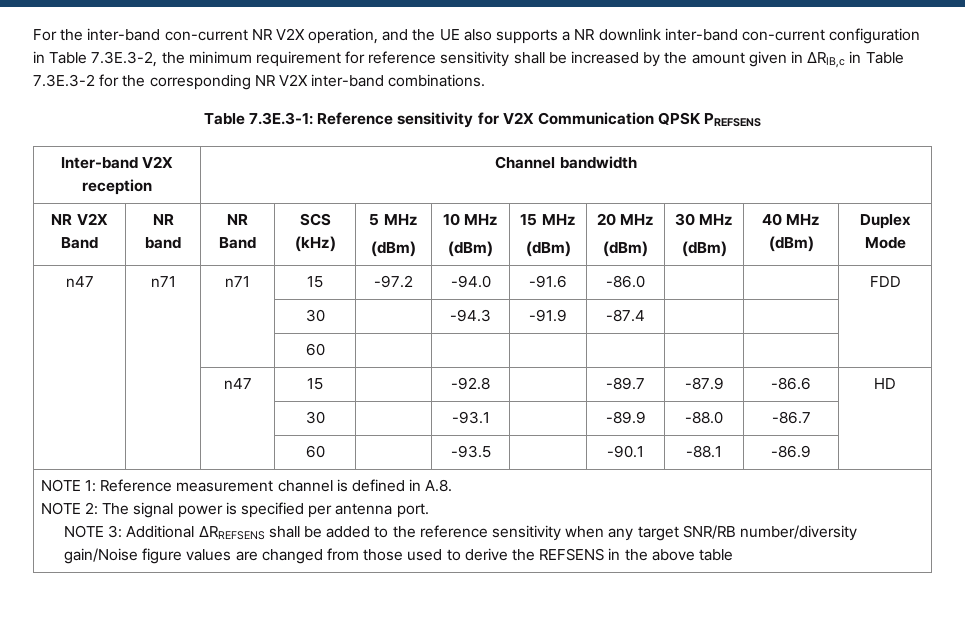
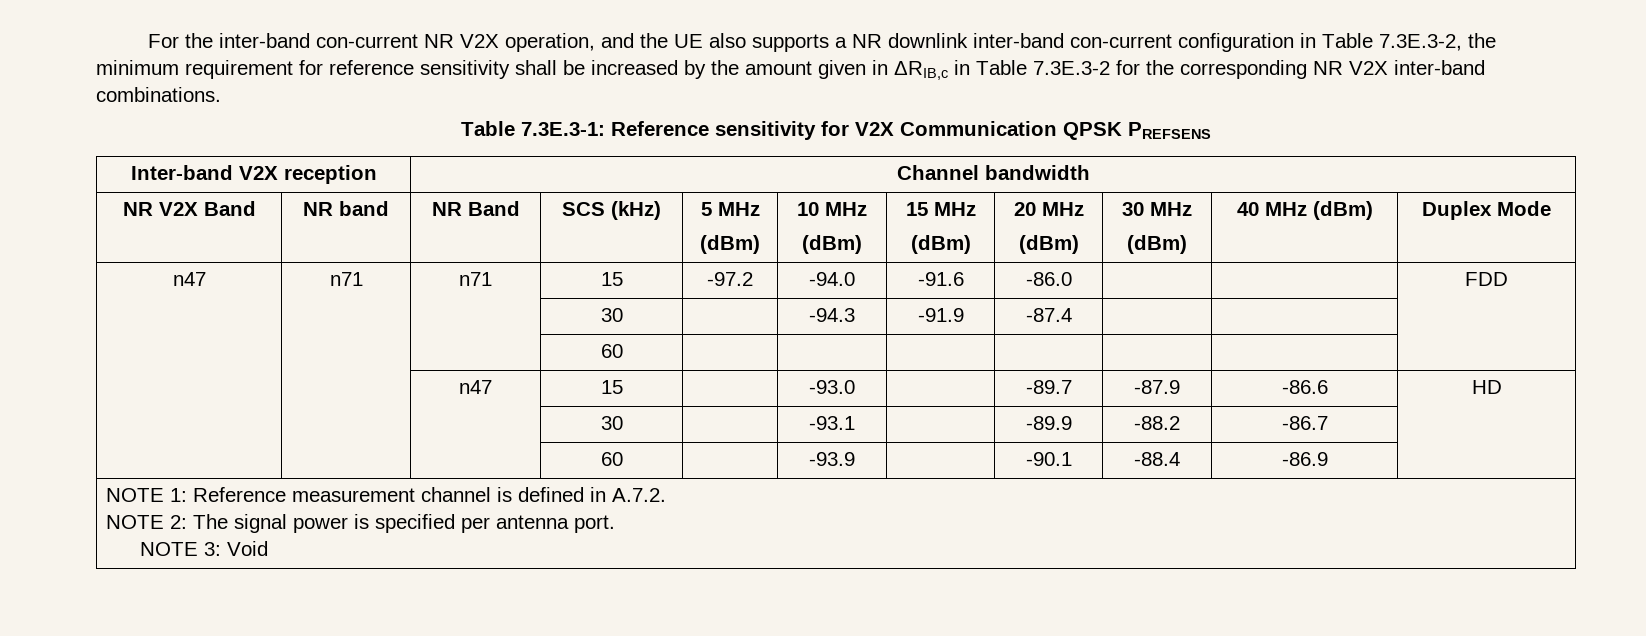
- | | n47 | 15 | | -92.8 | | -89.7 | -87.9 | -86.6 | HD
+ | | n47 | 15 | | -93.0 | | -89.7 | -87.9 | -86.6 | HD
- | | | 30 | | -93.1 | | -89.9 | -88.0 | -86.7 |
+ | | | 30 | | -93.1 | | -89.9 | -88.2 | -86.7 |
- | | | 60 | | -93.5 | | -90.1 | -88.1 | -86.9 |
+ | | | 60 | | -93.9 | | -90.1 | -88.4 | -86.9 |
- NOTE 1: Reference measurement channel is defined in A.8.
+ NOTE 1: Reference measurement channel is defined in A.7.2.
- NOTE 3: Additional ΔRREFSENS shall be added to the reference sensitivity when any target SNR/RB number/diversity gain/Noise figure values are changed from those used to derive the REFSENS in the above table
+ NOTE 3: Void

